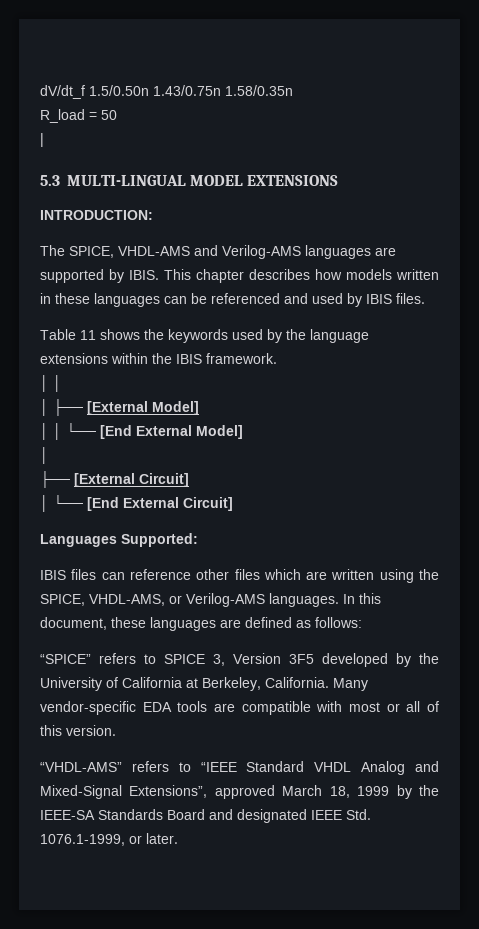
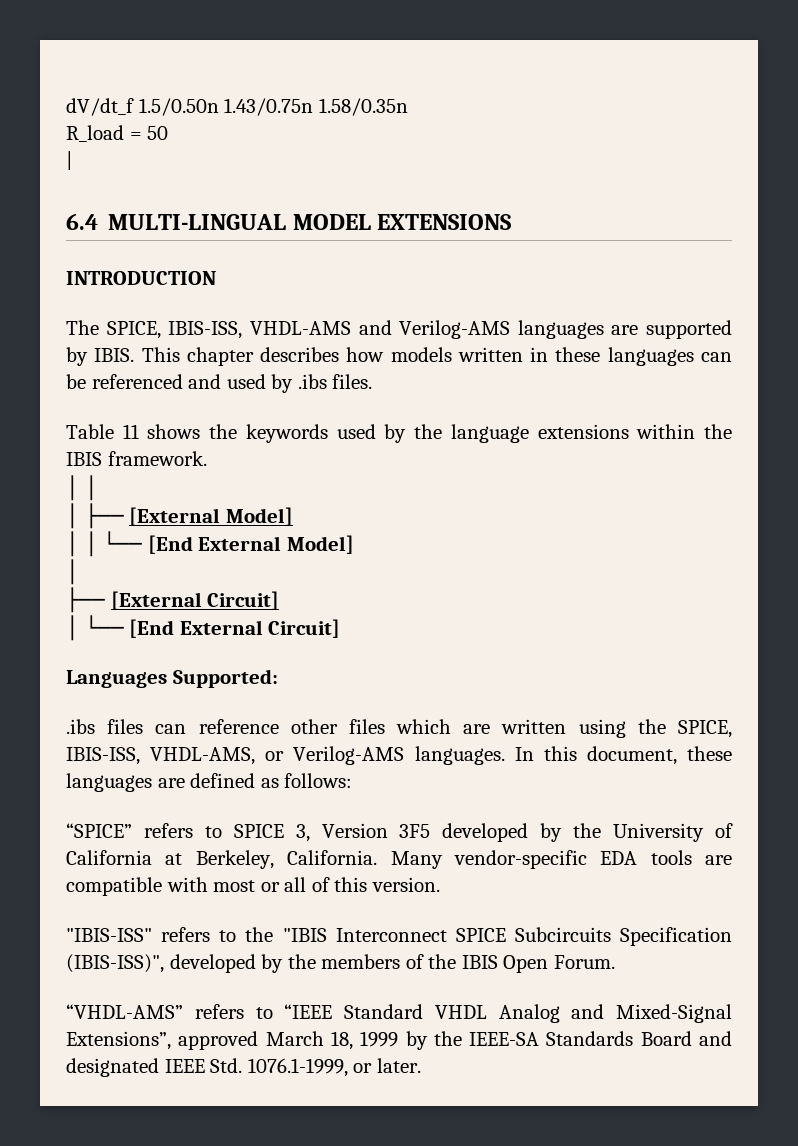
- 5.3 MULTI-LINGUAL MODEL EXTENSIONS
+ 6.4 MULTI-LINGUAL MODEL EXTENSIONS
- INTRODUCTION:
+ INTRODUCTION
- The SPICE, VHDL-AMS and Verilog-AMS languages are supported by IBIS.
+ The SPICE, IBIS-ISS, VHDL-AMS and Verilog-AMS languages are supported by IBIS.
- This chapter describes how models written in these languages can be referenced and used by IBIS files.
+ This chapter describes how models written in these languages can be referenced and used by .ibs files.
- IBIS files can reference other files which are written using the SPICE, VHDL-AMS, or Verilog-AMS languages.
+ .ibs files can reference other files which are written using the SPICE, IBIS-ISS, VHDL-AMS, or Verilog-AMS languages.
+ "IBIS-ISS" refers to the "IBIS Interconnect SPICE Subcircuits Specification (IBIS-ISS)", developed by the members of the IBIS Open Forum.

